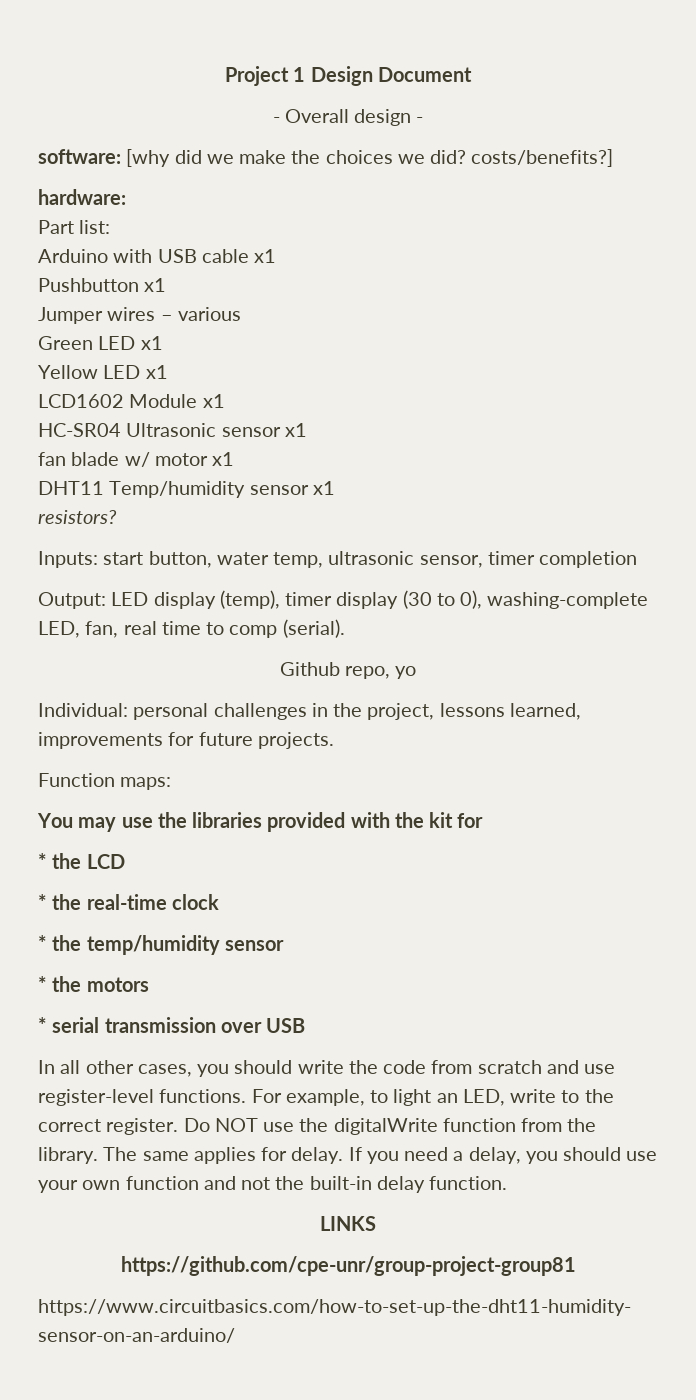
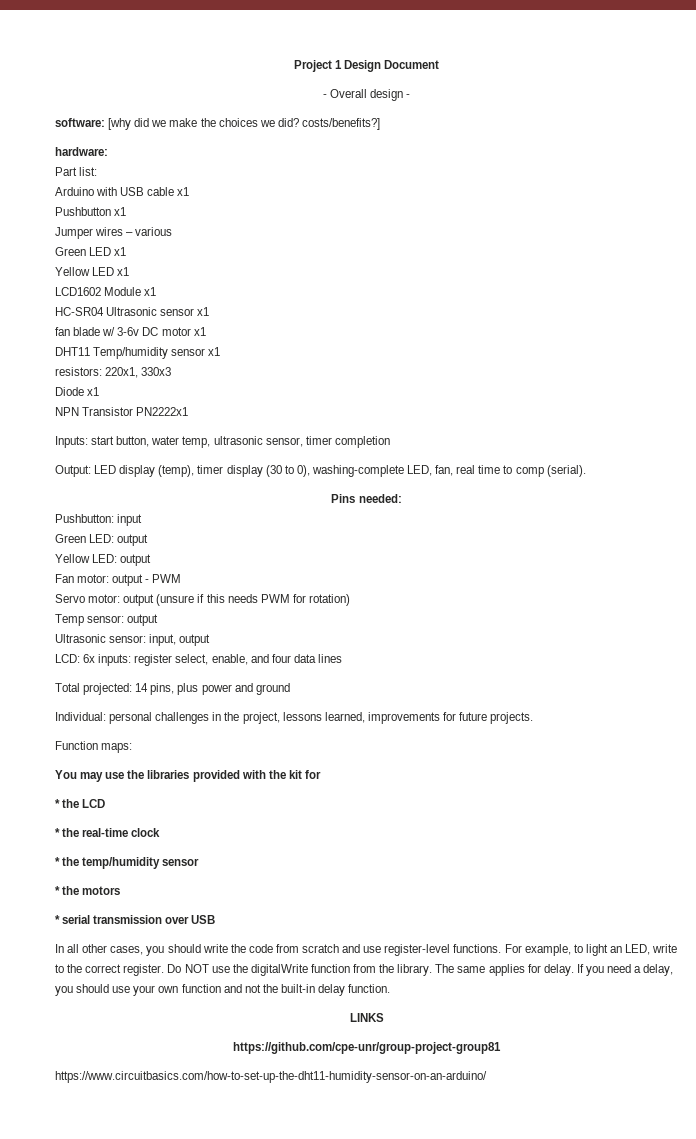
- fan blade w/ motor x1
+ fan blade w/ 3-6v DC motor x1
- resistors?
+ resistors: 220x1, 330x3
+ Diode x1
+ NPN Transistor PN2222x1
- Github repo, yo
+ Pins needed:
+ Pushbutton: input
+ Green LED: output
+ Yellow LED: output
+ Fan motor: output - PWM
+ Servo motor: output (unsure if this needs PWM for rotation)
+ Temp sensor: output
+ Ultrasonic sensor: input, output
+ LCD: 6x inputs: register select, enable, and four data lines
+ Total projected: 14 pins, plus power and ground

